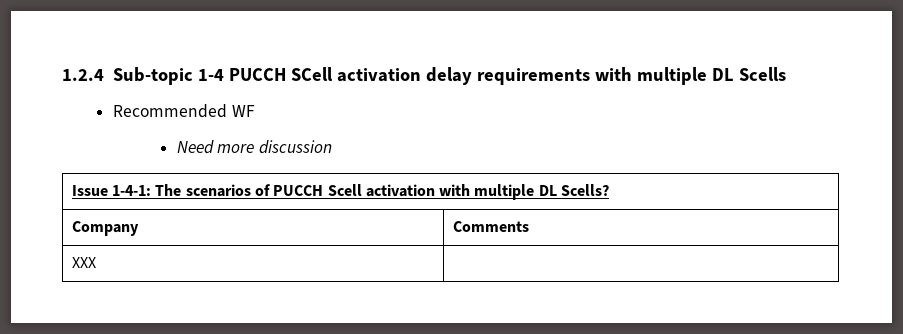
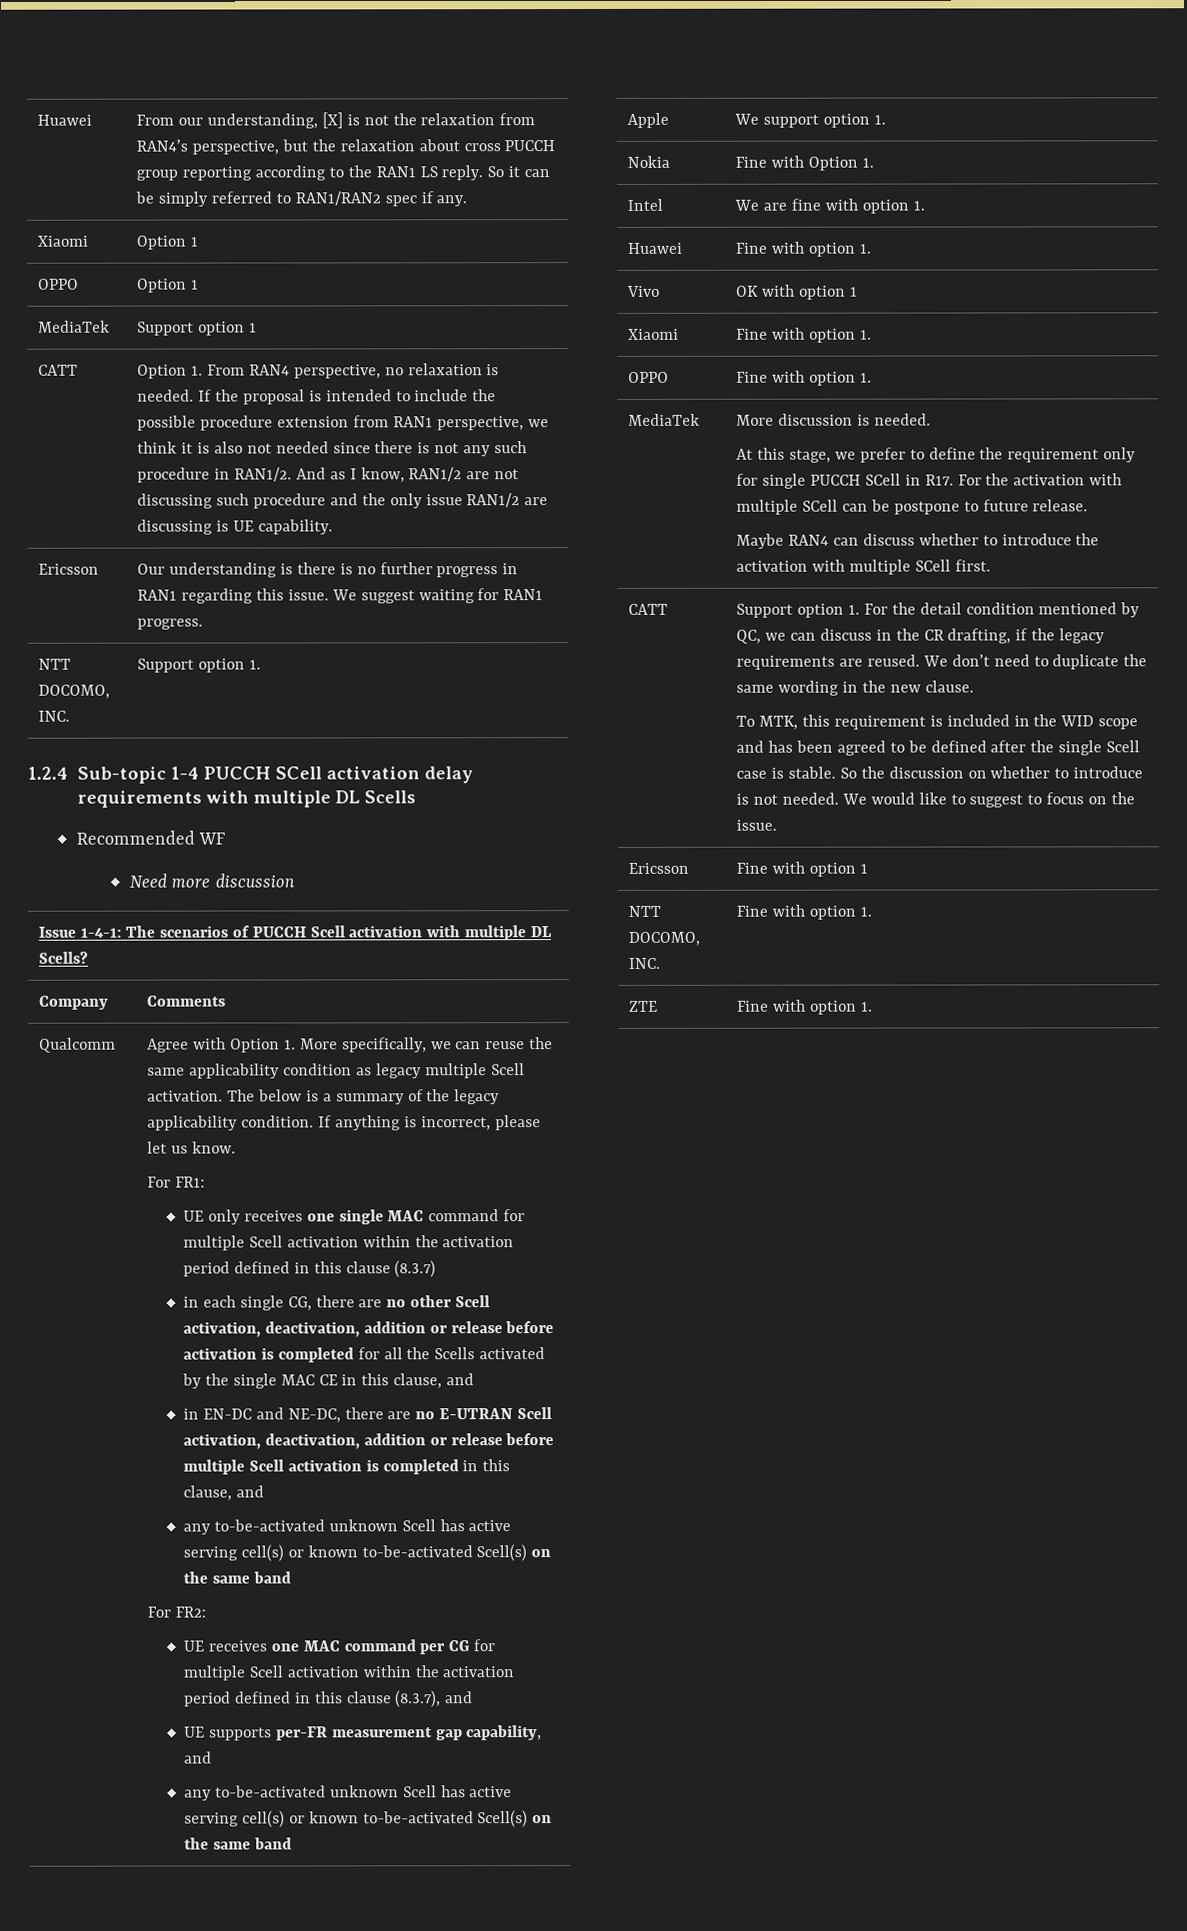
+ Huawei | From our understanding, [X] is not the relaxation from RAN4’s perspective, but the relaxation about cross PUCCH group reporting according to the RAN1 LS reply. So it can be simply referred to RAN1/RAN2 spec if any.
+ Xiaomi | Option 1
+ OPPO | Option 1
+ MediaTek | Support option 1
+ CATT | Option 1. From RAN4 perspective, no relaxation is needed. If the proposal is intended to include the possible procedure extension from RAN1 perspective, we think it is also not needed since there is not any such procedure in RAN1/2. And as I know, RAN1/2 are not discussing such procedure and the only issue RAN1/2 are discussing is UE capability.
+ Ericsson | Our understanding is there is no further progress in RAN1 regarding this issue. We suggest waiting for RAN1 progress.
+ NTT DOCOMO, INC. | Support option 1.
- XXX
+ Qualcomm | Agree with Option 1. More specifically, we can reuse the same applicability condition as legacy multiple Scell activation. The below is a summary of the legacy applicability condition. If anything is incorrect, please let us know.
+ For FR1:
+ UE only receives one single MAC command for multiple Scell activation within the activation period defined in this clause (8.3.7)
+ in each single CG, there are no other Scell activation, deactivation, addition or release before activation is completed for all the Scells activated by the single MAC CE in this clause, and
+ in EN-DC and NE-DC, there are no E-UTRAN Scell activation, deactivation, addition or release before multiple Scell activation is completed in this clause, and
+ any to-be-activated unknown Scell has active serving cell(s) or known to-be-activated Scell(s) on the same band
+ For FR2:
+ UE receives one MAC command per CG for multiple Scell activation within the activation period defined in this clause (8.3.7), and
+ UE supports per-FR measurement gap capability, and
+ any to-be-activated unknown Scell has active serving cell(s) or known to-be-activated Scell(s) on the same band
+ Apple | We support option 1.
+ Nokia | Fine with Option 1.
+ Intel | We are fine with option 1.
+ Huawei | Fine with option 1.
+ Vivo | OK with option 1
+ Xiaomi | Fine with option 1.
+ OPPO | Fine with option 1.
+ MediaTek | More discussion is needed.
+ At this stage, we prefer to define the requirement only for single PUCCH SCell in R17. For the activation with multiple SCell can be postpone to future release.
+ Maybe RAN4 can discuss whether to introduce the activation with multiple SCell first.
+ CATT | Support option 1. For the detail condition mentioned by QC, we can discuss in the CR drafting, if the legacy requirements are reused. We don’t need to duplicate the same wording in the new clause.
+ To MTK, this requirement is included in the WID scope and has been agreed to be defined after the single Scell case is stable. So the discussion on whether to introduce is not needed. We would like to suggest to focus on the issue.
+ Ericsson | Fine with option 1
+ NTT DOCOMO, INC. | Fine with option 1.
+ ZTE | Fine with option 1.

